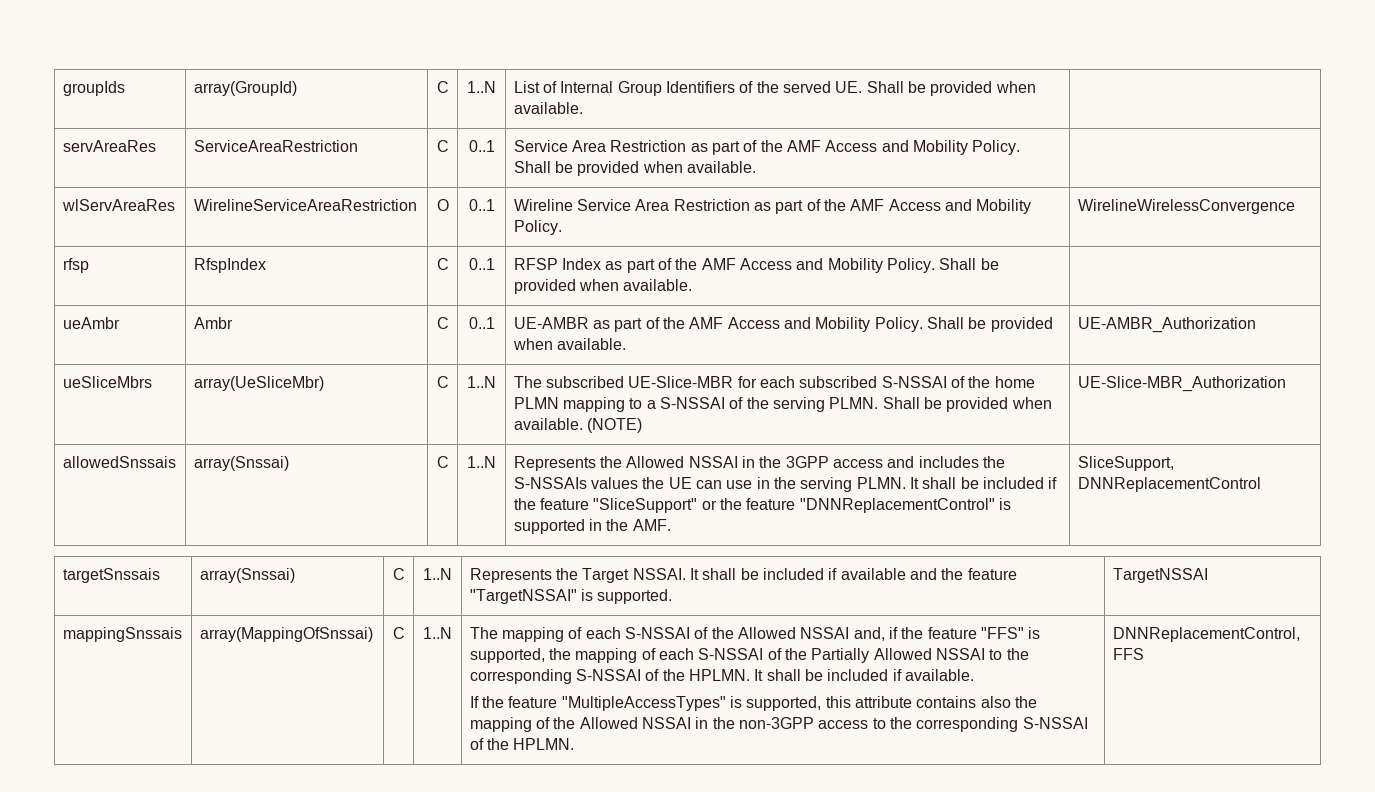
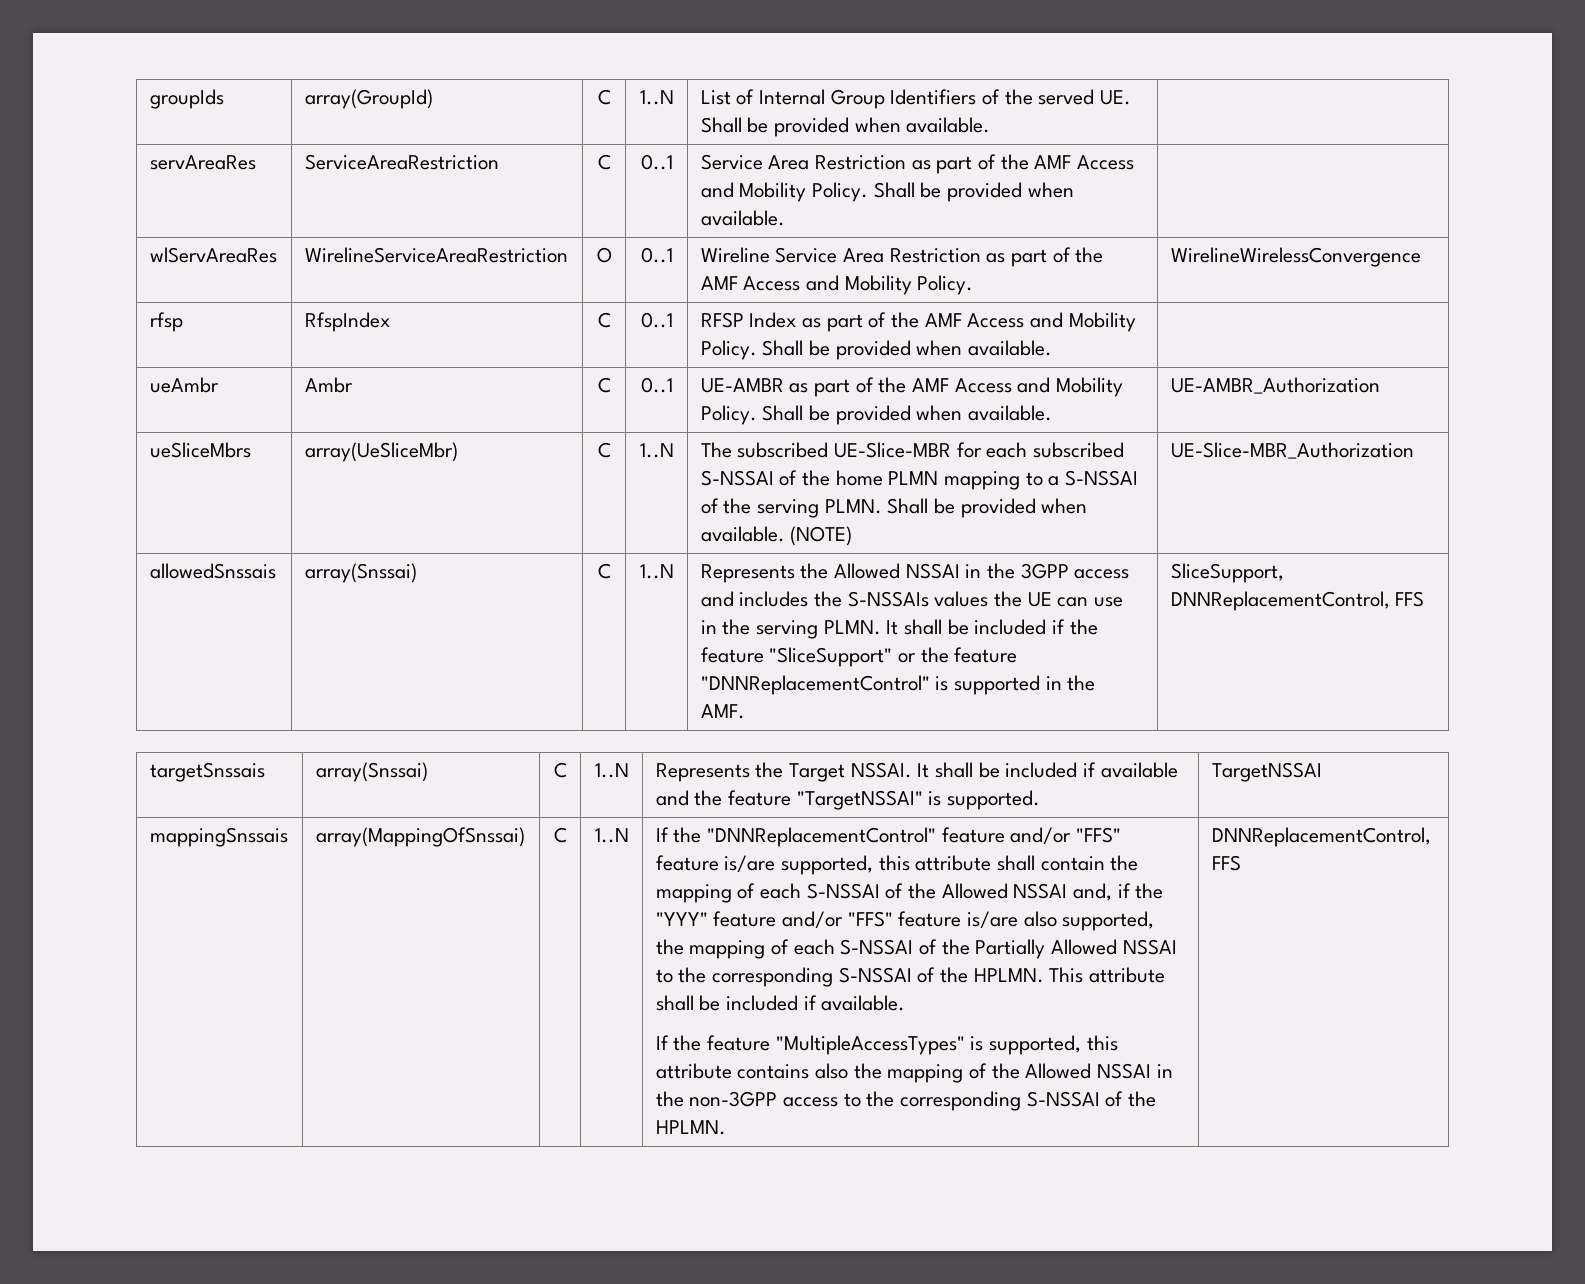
- SliceSupport, DNNReplacementControl
+ SliceSupport, DNNReplacementControl, FFS
- The mapping of each S-NSSAI of the Allowed NSSAI and, if the feature "FFS" is supported, the mapping of each S-NSSAI of the Partially Allowed NSSAI to the corresponding S-NSSAI of the HPLMN.
+ If the "DNNReplacementControl" feature and/or "FFS" feature is/are supported, this attribute shall contain the mapping of each S-NSSAI of the Allowed NSSAI and, if the "YYY" feature and/or "FFS" feature is/are also supported, the mapping of each S-NSSAI of the Partially Allowed NSSAI to the corresponding S-NSSAI of the HPLMN.
- It shall be included if available.
+ This attribute shall be included if available.

